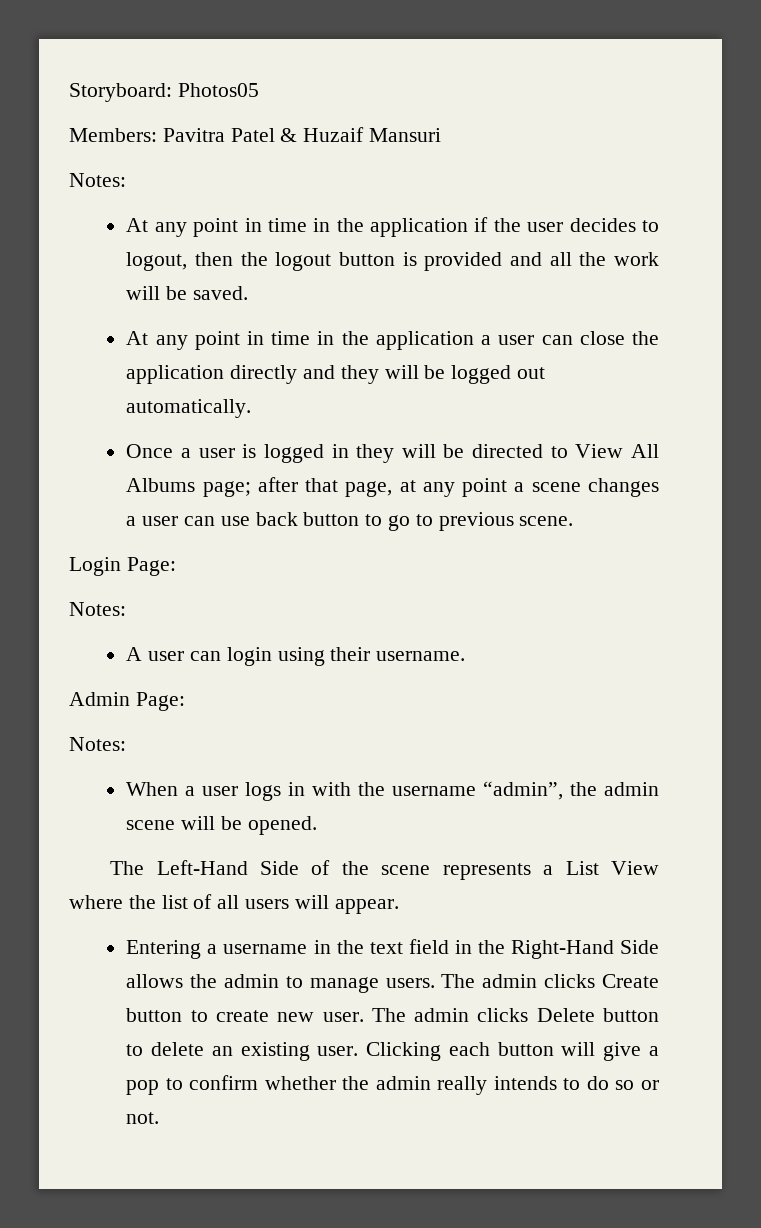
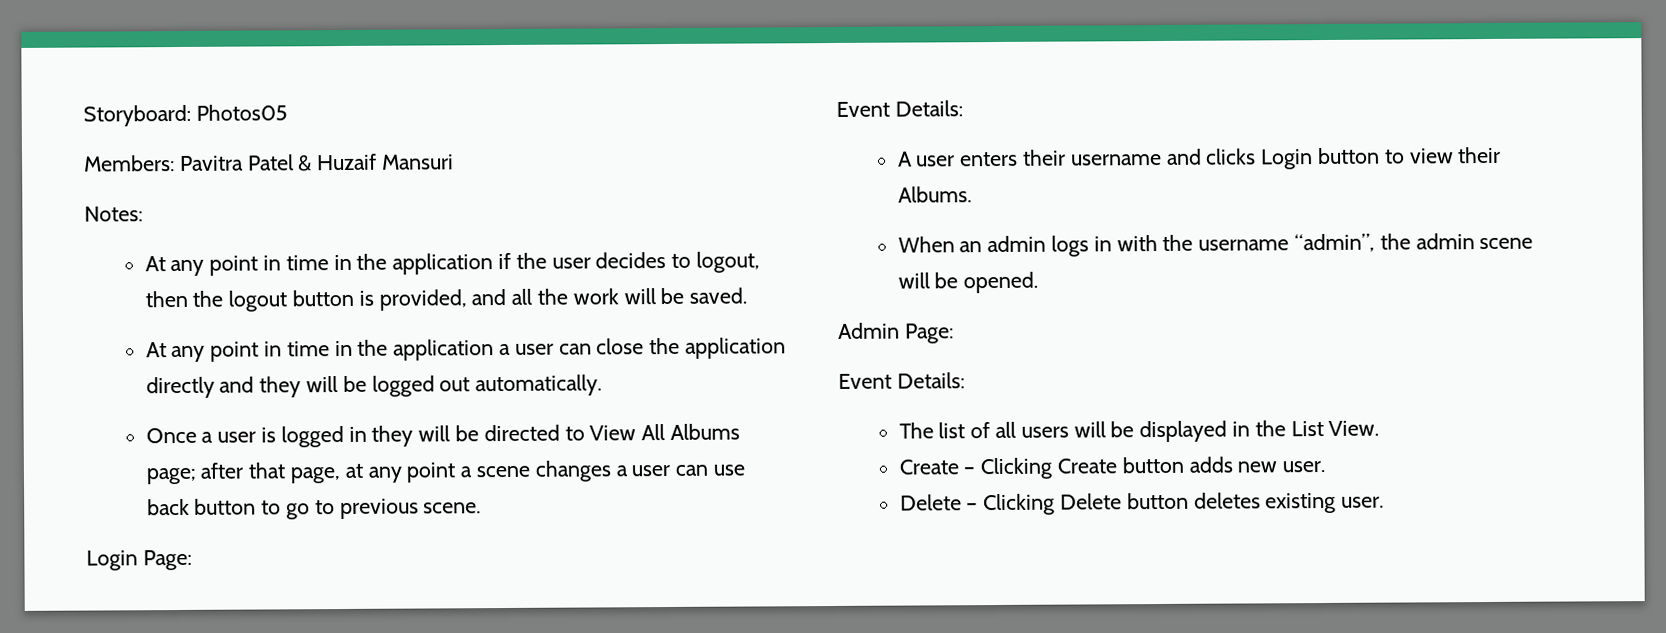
- At any point in time in the application if the user decides to logout, then the logout button is provided and all the work will be saved.
+ At any point in time in the application if the user decides to logout, then the logout button is provided, and all the work will be saved.
  Login Page:
- Notes:
+ Event Details:
- A user can login using their username.
- Admin Page:
- Notes:
+ A user enters their username and clicks Login button to view their Albums.
- When a user logs in with the username “admin”, the admin scene will be opened.
+ When an admin logs in with the username “admin”, the admin scene will be opened.
- The Left-Hand Side of the scene represents a List View where the list of all users will appear.
- Entering a username in the text field in the Right-Hand Side allows the admin to manage users. The admin clicks Create button to create new user. The admin clicks Delete button to delete an existing user. Clicking each button will give a pop to confirm whether the admin really intends to do so or not.
+ Admin Page:
+ Event Details:
+ The list of all users will be displayed in the List View.
+ Create – Clicking Create button adds new user.
+ Delete – Clicking Delete button deletes existing user.

